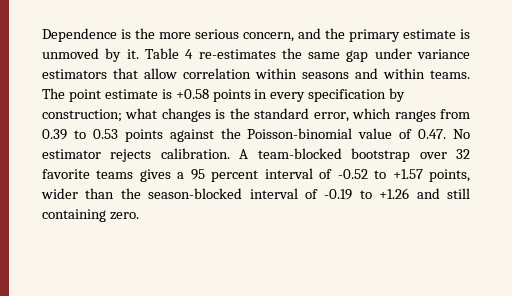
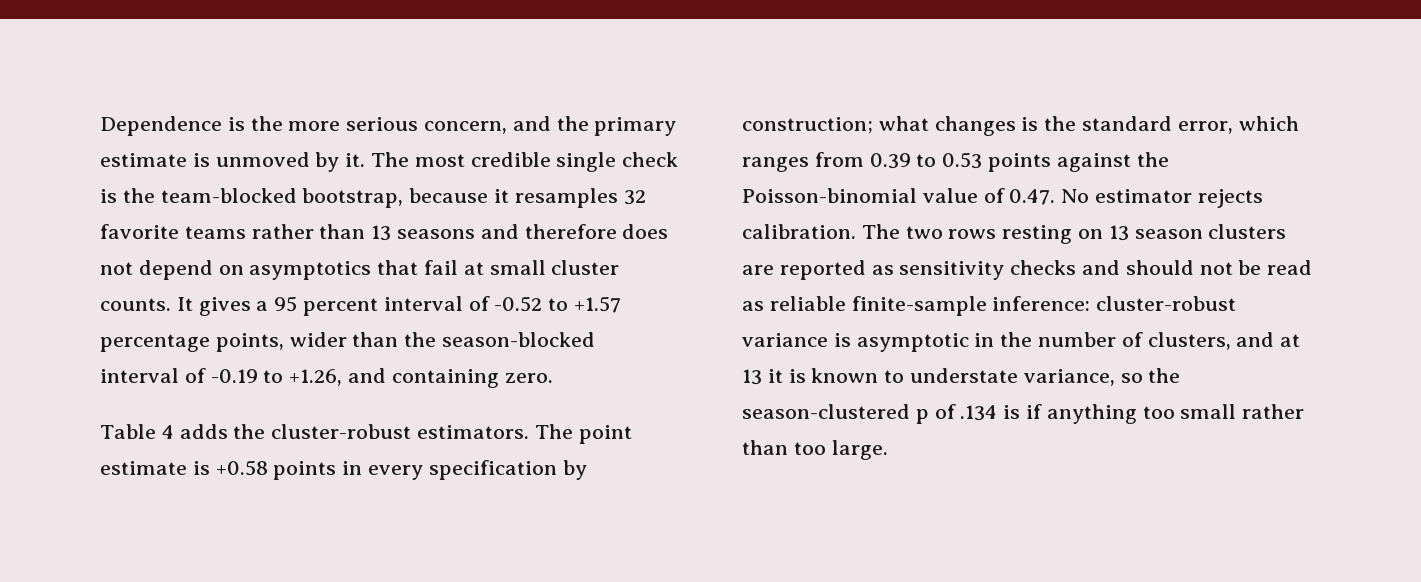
- Table 4 re-estimates the same gap under variance estimators that allow correlation within seasons and within teams.
+ The most credible single check is the team-blocked bootstrap, because it resamples 32 favorite teams rather than 13 seasons and therefore does not depend on asymptotics that fail at small cluster counts. It gives a 95 percent interval of -0.52 to +1.57 percentage points, wider than the season-blocked interval of -0.19 to +1.26, and containing zero.
+ Table 4 adds the cluster-robust estimators.
- A team-blocked bootstrap over 32 favorite teams gives a 95 percent interval of -0.52 to +1.57 points, wider than the season-blocked interval of -0.19 to +1.26 and still containing zero.
+ The two rows resting on 13 season clusters are reported as sensitivity checks and should not be read as reliable finite-sample inference: cluster-robust variance is asymptotic in the number of clusters, and at 13 it is known to understate variance, so the season-clustered p of .134 is if anything too small rather than too large.

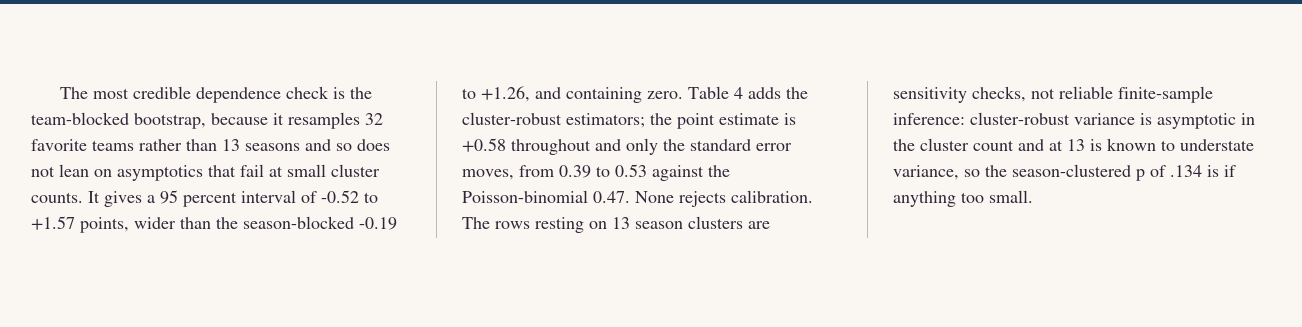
- Dependence is the more serious concern, and the primary estimate is unmoved by it. The most credible single check is the team-blocked bootstrap, because it resamples 32 favorite teams rather than 13 seasons and therefore does not depend on asymptotics that fail at small cluster counts.
+ The most credible dependence check is the team-blocked bootstrap, because it resamples 32 favorite teams rather than 13 seasons and so does not lean on asymptotics that fail at small cluster counts.
- It gives a 95 percent interval of -0.52 to +1.57 percentage points, wider than the season-blocked interval of -0.19 to +1.26, and containing zero.
- Table 4 adds the cluster-robust estimators. The point estimate is +0.58 points in every specification by construction; what changes is the standard error, which ranges from 0.39 to 0.53 points against the Poisson-binomial value of 0.47. No estimator rejects calibration.
+ It gives a 95 percent interval of -0.52 to +1.57 points, wider than the season-blocked -0.19 to +1.26, and containing zero. Table 4 adds the cluster-robust estimators; the point estimate is +0.58 throughout and only the standard error moves, from 0.39 to 0.53 against the Poisson-binomial 0.47. None rejects calibration.
- The two rows resting on 13 season clusters are reported as sensitivity checks and should not be read as reliable finite-sample inference: cluster-robust variance is asymptotic in the number of clusters, and at 13 it is known to understate variance, so the season-clustered p of .134 is if anything too small rather than too large.
+ The rows resting on 13 season clusters are sensitivity checks, not reliable finite-sample inference: cluster-robust variance is asymptotic in the cluster count and at 13 is known to understate variance, so the season-clustered p of .134 is if anything too small.

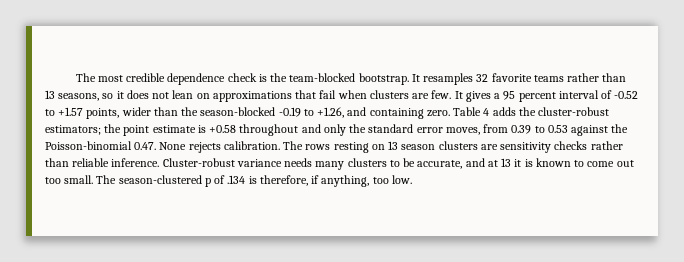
- The most credible dependence check is the team-blocked bootstrap, because it resamples 32 favorite teams rather than 13 seasons and so does not lean on asymptotics that fail at small cluster counts.
+ The most credible dependence check is the team-blocked bootstrap. It resamples 32 favorite teams rather than 13 seasons, so it does not lean on approximations that fail when clusters are few.
- The rows resting on 13 season clusters are sensitivity checks, not reliable finite-sample inference: cluster-robust variance is asymptotic in the cluster count and at 13 is known to understate variance, so the season-clustered p of .134 is if anything too small.
+ The rows resting on 13 season clusters are sensitivity checks rather than reliable inference. Cluster-robust variance needs many clusters to be accurate, and at 13 it is known to come out too small. The season-clustered p of .134 is therefore, if anything, too low.

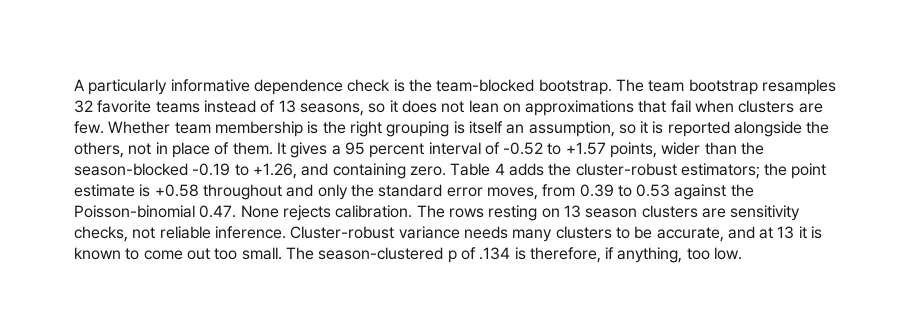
- The most credible dependence check is the team-blocked bootstrap.
+ A particularly informative dependence check is the team-blocked bootstrap.
- It resamples 32 favorite teams rather than 13 seasons, so it does not lean on approximations that fail when clusters are few.
+ The team bootstrap resamples 32 favorite teams instead of 13 seasons, so it does not lean on approximations that fail when clusters are few.
+ Whether team membership is the right grouping is itself an assumption, so it is reported alongside the others, not in place of them.
- The rows resting on 13 season clusters are sensitivity checks rather than reliable inference.
+ The rows resting on 13 season clusters are sensitivity checks, not reliable inference.

